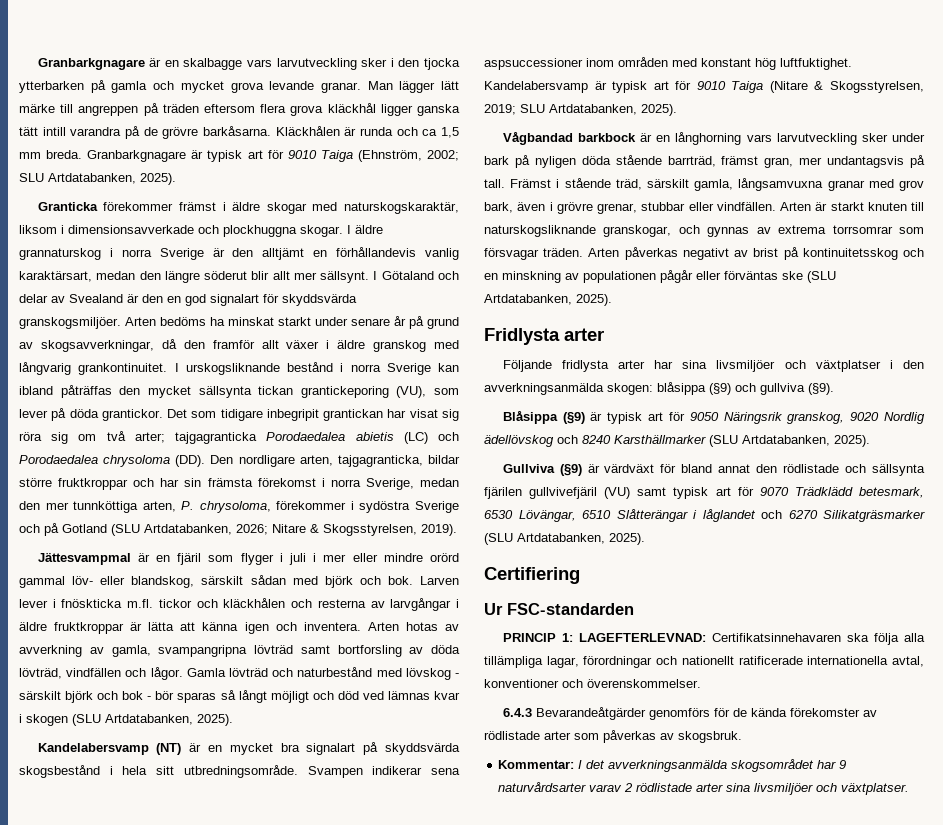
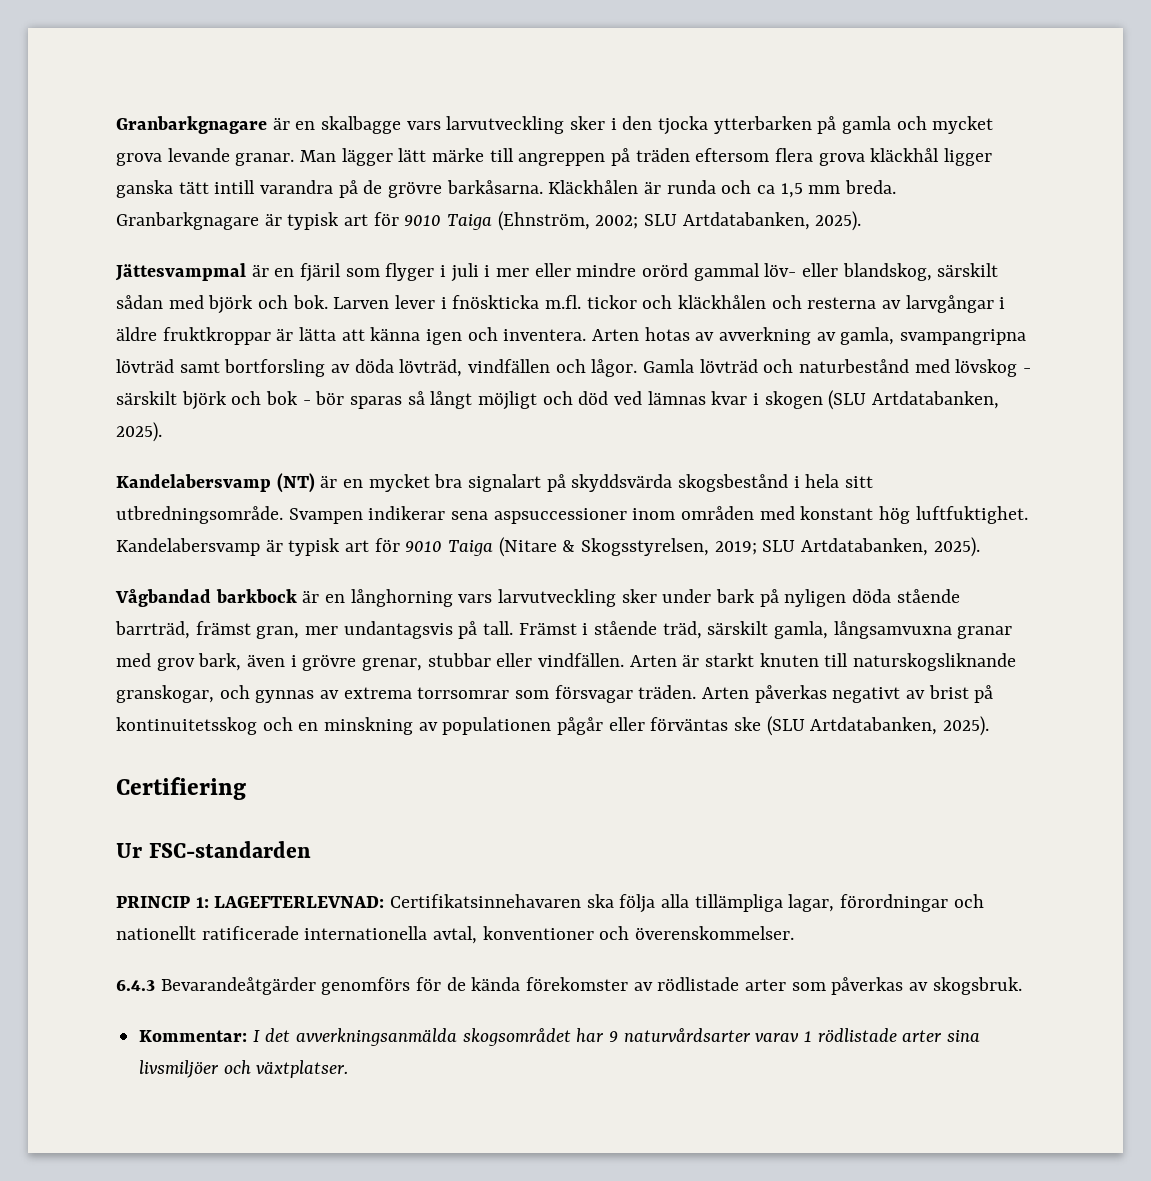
- Granticka förekommer främst i äldre skogar med naturskogskaraktär, liksom i dimensionsavverkade och plockhuggna skogar. I äldre grannaturskog i norra Sverige är den alltjämt en förhållandevis vanlig karaktärsart, medan den längre söderut blir allt mer sällsynt. I Götaland och delar av Svealand är den en god signalart för skyddsvärda granskogsmiljöer. Arten bedöms ha minskat starkt under senare år på grund av skogsavverkningar, då den framför allt växer i äldre granskog med långvarig grankontinuitet. I urskogsliknande bestånd i norra Sverige kan ibland påträffas den mycket sällsynta tickan grantickeporing (VU), som lever på döda grantickor. Det som tidigare inbegripit grantickan har visat sig röra sig om två arter; tajgagranticka Porodaedalea abietis (LC) och Porodaedalea chrysoloma (DD). Den nordligare arten, tajgagranticka, bildar större fruktkroppar och har sin främsta förekomst i norra Sverige, medan den mer tunnköttiga arten, P. chrysoloma, förekommer i sydöstra Sverige och på Gotland (SLU Artdatabanken, 2026; Nitare & Skogsstyrelsen, 2019).
- Fridlysta arter
- Följande fridlysta arter har sina livsmiljöer och växtplatser i den avverkningsanmälda skogen: blåsippa (§9) och gullviva (§9).
- Blåsippa (§9) är typisk art för 9050 Näringsrik granskog, 9020 Nordlig ädellövskog och 8240 Karsthällmarker (SLU Artdatabanken, 2025).
- Gullviva (§9) är värdväxt för bland annat den rödlistade och sällsynta fjärilen gullvivefjäril (VU) samt typisk art för 9070 Trädklädd betesmark, 6530 Lövängar, 6510 Slåtterängar i låglandet och 6270 Silikatgräsmarker (SLU Artdatabanken, 2025).
- Kommentar: I det avverkningsanmälda skogsområdet har 9 naturvårdsarter varav 2 rödlistade arter sina livsmiljöer och växtplatser.
+ Kommentar: I det avverkningsanmälda skogsområdet har 9 naturvårdsarter varav 1 rödlistade arter sina livsmiljöer och växtplatser.

